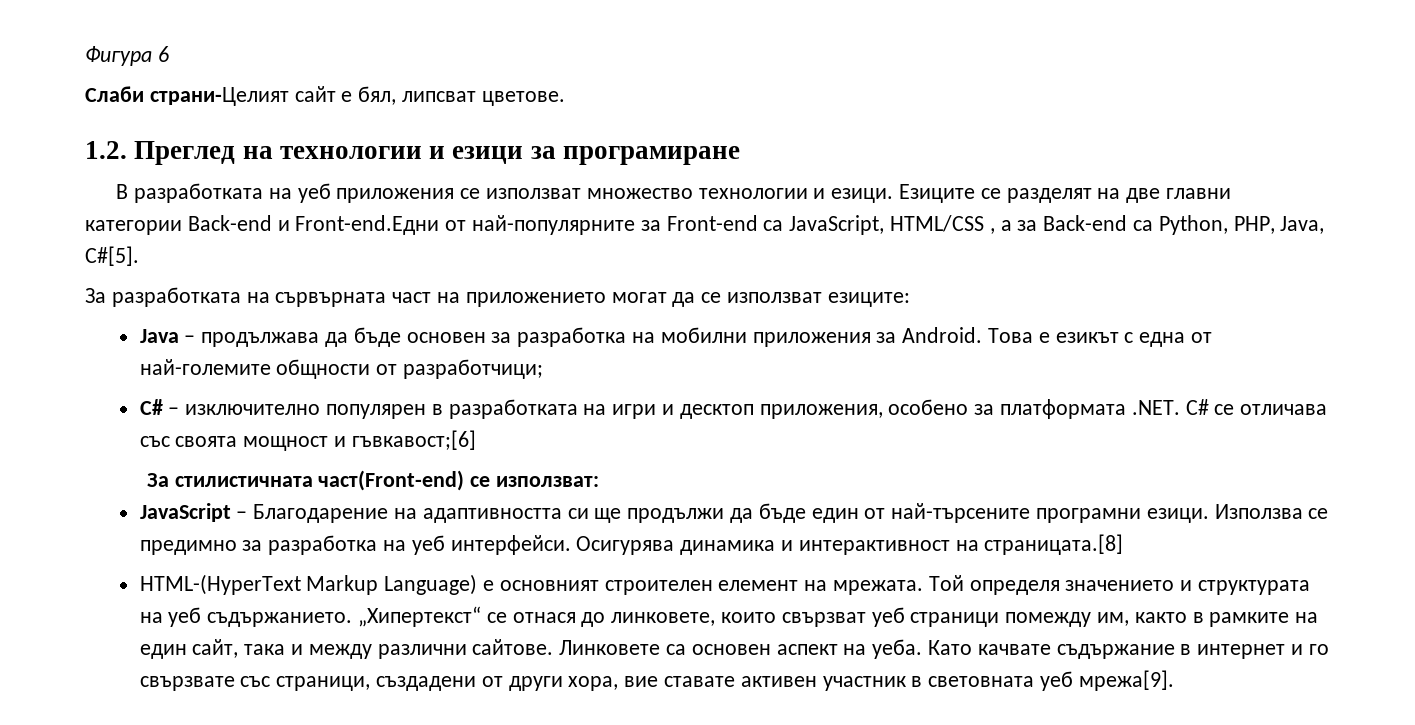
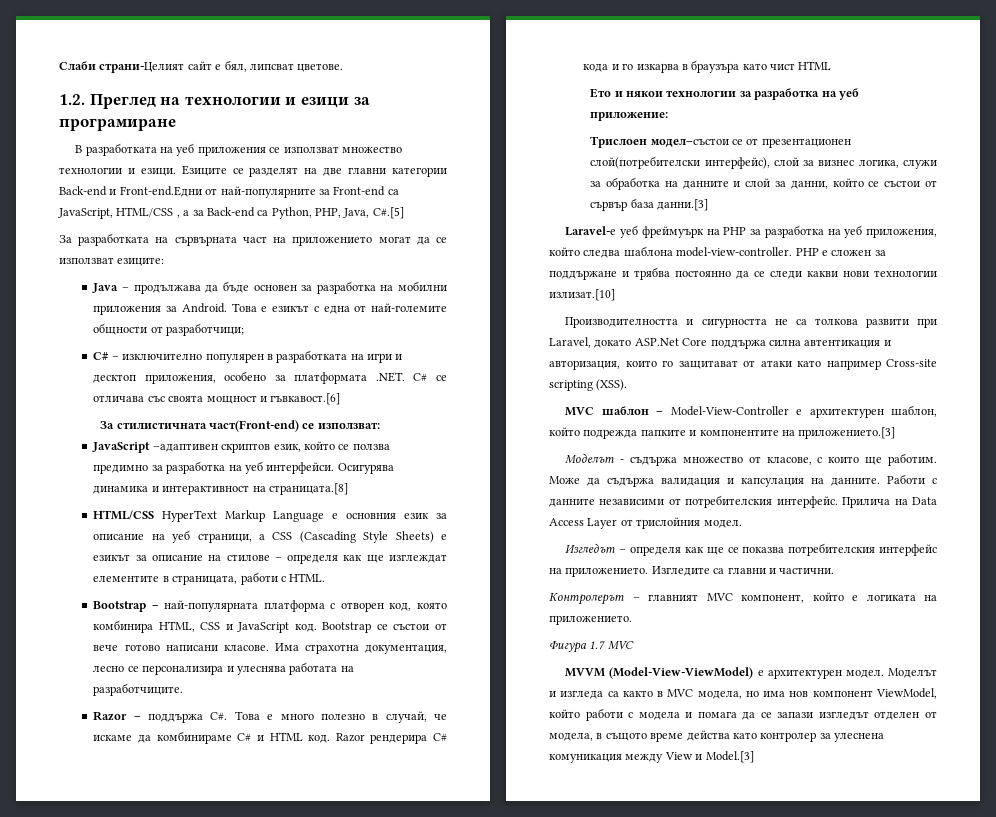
- Фигура 6
- Езиците се разделят на две главни категории Back-end и Front-end.Едни от най-популярните за Front-end са JavaScript, HTML/CSS , а за Back-end са Python, PHP, Java, C#[5].
+ Езиците се разделят на две главни категории Back-end и Front-end.Едни от най-популярните за Front-end са JavaScript, HTML/CSS , а за Back-end са Python, PHP, Java, C#.[5]
- C# – изключително популярен в разработката на игри и десктоп приложения, особено за платформата .NET. C# се отличава със своята мощност и гъвкавост;[6]
+ C# – изключително популярен в разработката на игри и десктоп приложения, особено за платформата .NET. C# се отличава със своята мощност и гъвкавост.[6]
- JavaScript – Благодарение на адаптивността си ще продължи да бъде един от най-търсените програмни езици. Използва се предимно за разработка на уеб интерфейси.
+ JavaScript –адаптивен скриптов език, който се ползва предимно за разработка на уеб интерфейси.
- HTML-(HyperText Markup Language) е основният строителен елемент на мрежата. Той определя значението и структурата на уеб съдържанието. „Хипертекст“ се отнася до линковете, които свързват уеб страници помежду им, както в рамките на един сайт, така и между различни сайтове. Линковете са основен аспект на уеба. Като качвате съдържание в интернет и го свързвате със страници, създадени от други хора, вие ставате активен участник в световната уеб мрежа[9].
+ HTML/CSS HyperText Markup Language е основния език за описание на уеб страници, а CSS (Cascading Style Sheets) е езикът за описание на стилове – определя как ще изглеждат елементите в страницата, работи с HTML.
+ Bootstrap – най-популярната платформа с отворен код, която комбинира HTML, CSS и JavaScript код. Bootstrap се състои от вече готово написани класове. Има страхотна документация, лесно се персонализира и улеснява работата на разработчиците.
+ Razor – поддържа C#. Това е много полезно в случай, че искаме да комбинираме C# и HTML код. Razor рендерира C# кода и го изкарва в браузъра като чист HTML
+ Ето и някои технологии за разработка на уеб приложение:
+ Трислоен модел–състои се от презентационен слой(потребителски интерфейс), слой за визнес логика, служи за обработка на данните и слой за данни, който се състои от сървър база данни.[3]
+ Laravel-е уеб фреймуърк на PHP за разработка на уеб приложения, който следва шаблона model-view-controller. PHP е сложен за поддържане и трябва постоянно да се следи какви нови технологии излизат.[10]
+ Производителността и сигурността не са толкова развити при Laravel, докато ASP.Net Core поддържа силна автентикация и авторизация, които го защитават от атаки като например Cross-site scripting (XSS).
+ MVC шаблон – Model-View-Controller е архитектурен шаблон, който подрежда папките и компонентите на приложението.[3]
+ Моделът - съдържа множество от класове, с които ще работим. Може да съдържа валидация и капсулация на данните. Работи с данните независими от потребителския интерфейс. Прилича на Data Access Layer от трислойния модел.
+ Изгледът – определя как ще се показва потребителския интерфейс на приложението. Изгледите са главни и частични.
+ Контролерът – главният MVC компонент, който е логиката на приложението.
+ Фигура 1.7 MVC
+ MVVM (Model-View-ViewModel) е архитектурен модел. Моделът и изгледа са както в MVC модела, но има нов компонент ViewModel, който работи с модела и помага да се запази изгледът отделен от модела, в същото време действа като контролер за улеснена комуникация между View и Model.[3]

